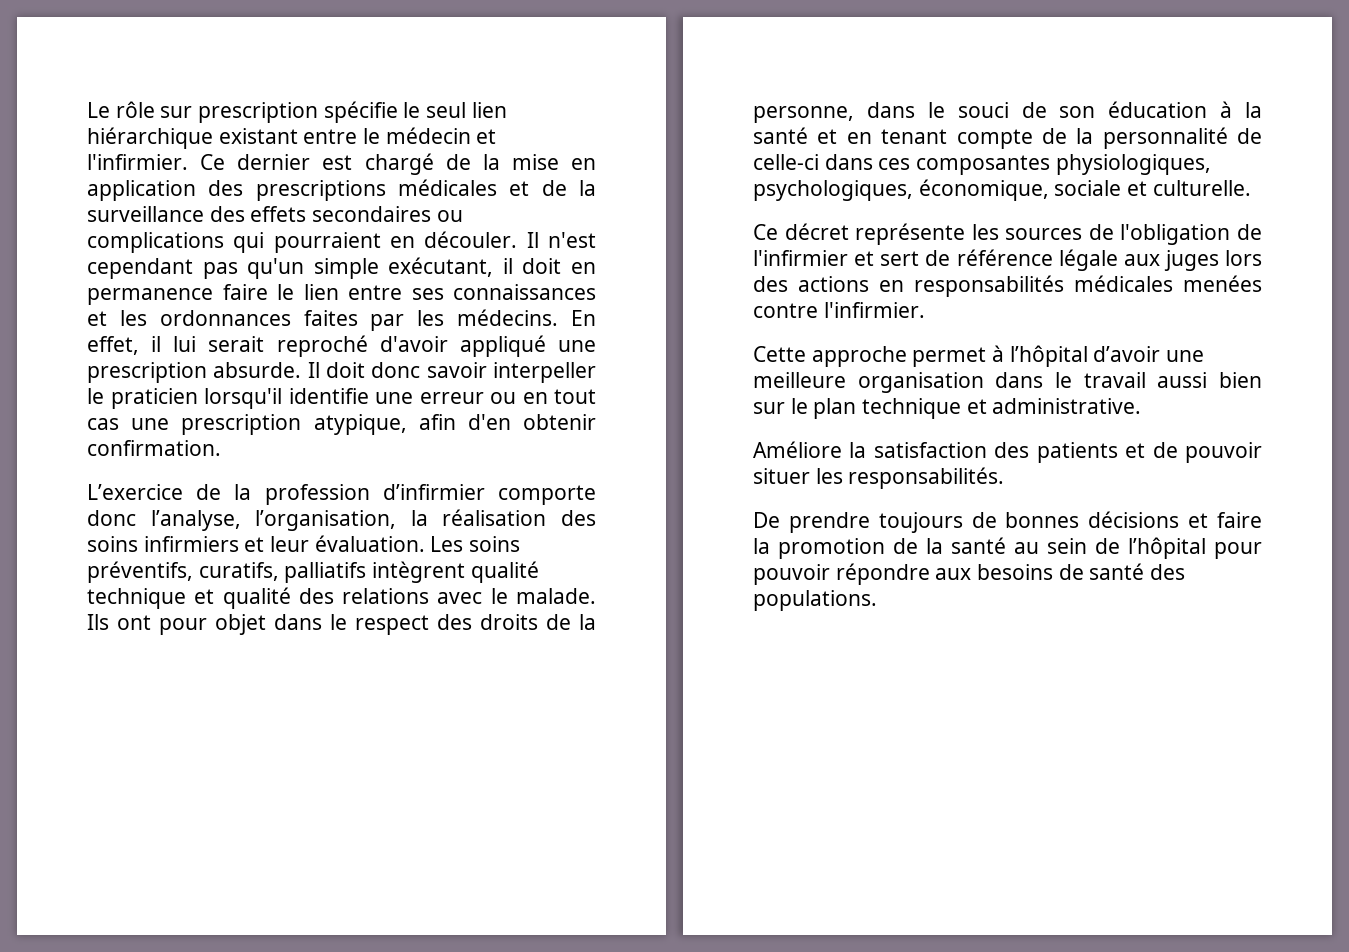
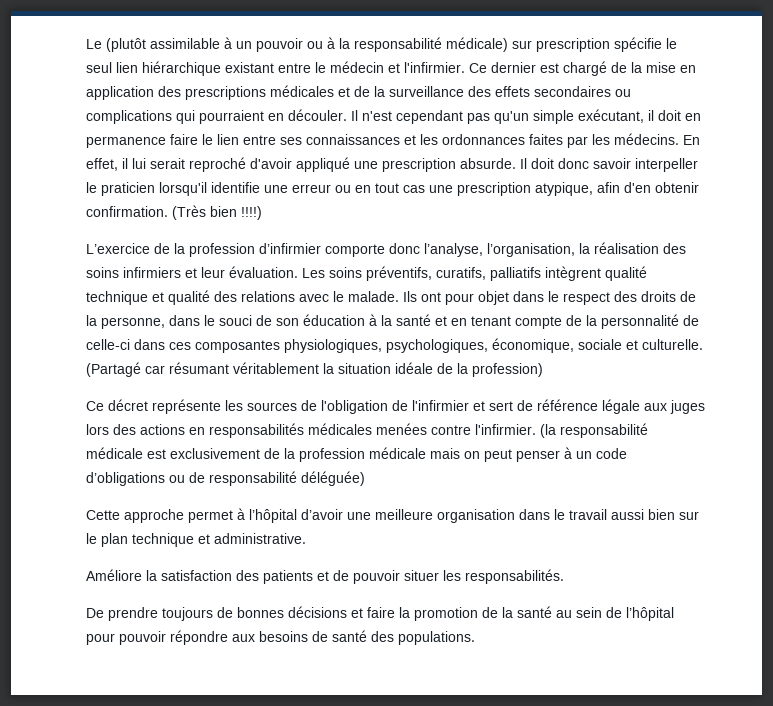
- Le rôle sur prescription spécifie le seul lien hiérarchique existant entre le médecin et l'infirmier.
+ Le (plutôt assimilable à un pouvoir ou à la responsabilité médicale) sur prescription spécifie le seul lien hiérarchique existant entre le médecin et l'infirmier.
+ (Très bien !!!!)
+ (Partagé car résumant véritablement la situation idéale de la profession)
+ (la responsabilité médicale est exclusivement de la profession médicale mais on peut penser à un code d’obligations ou de responsabilité déléguée)

